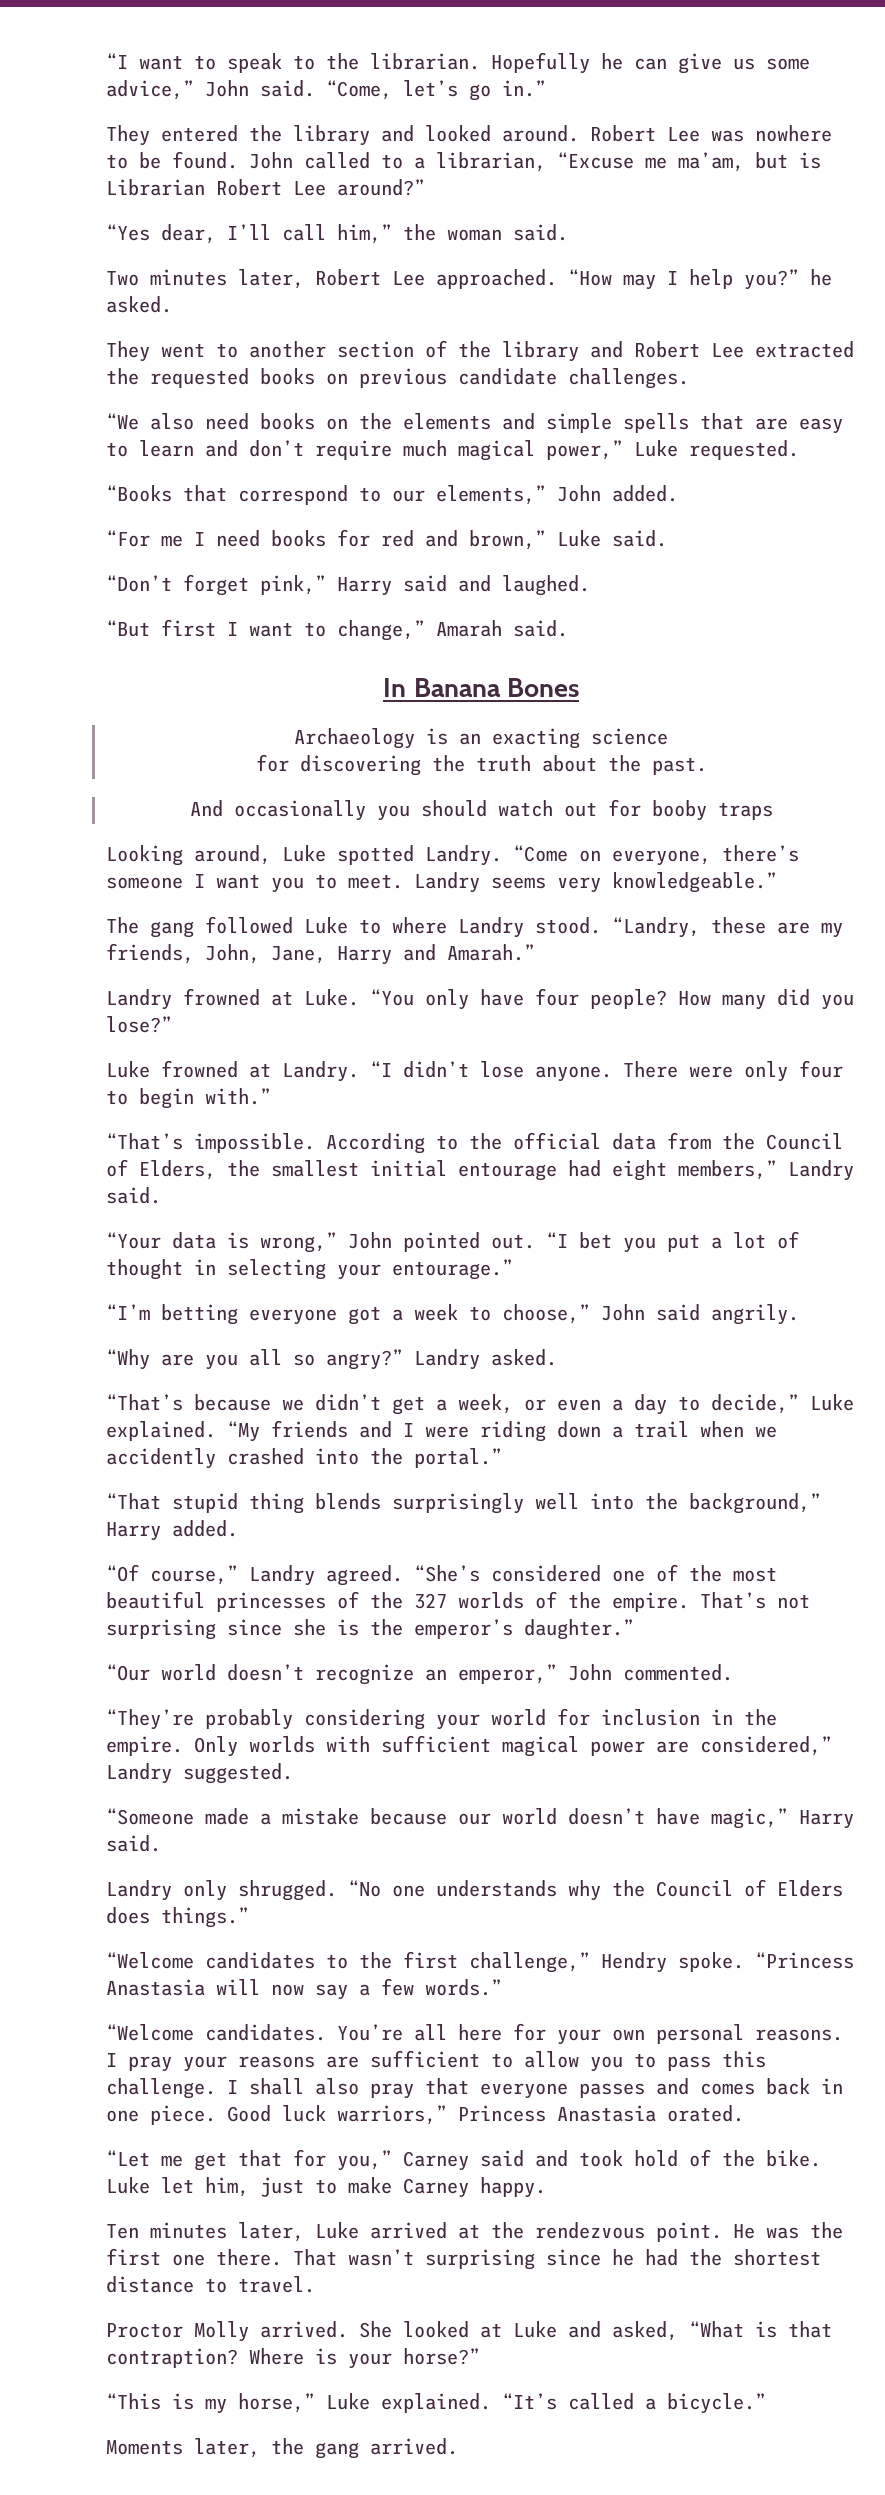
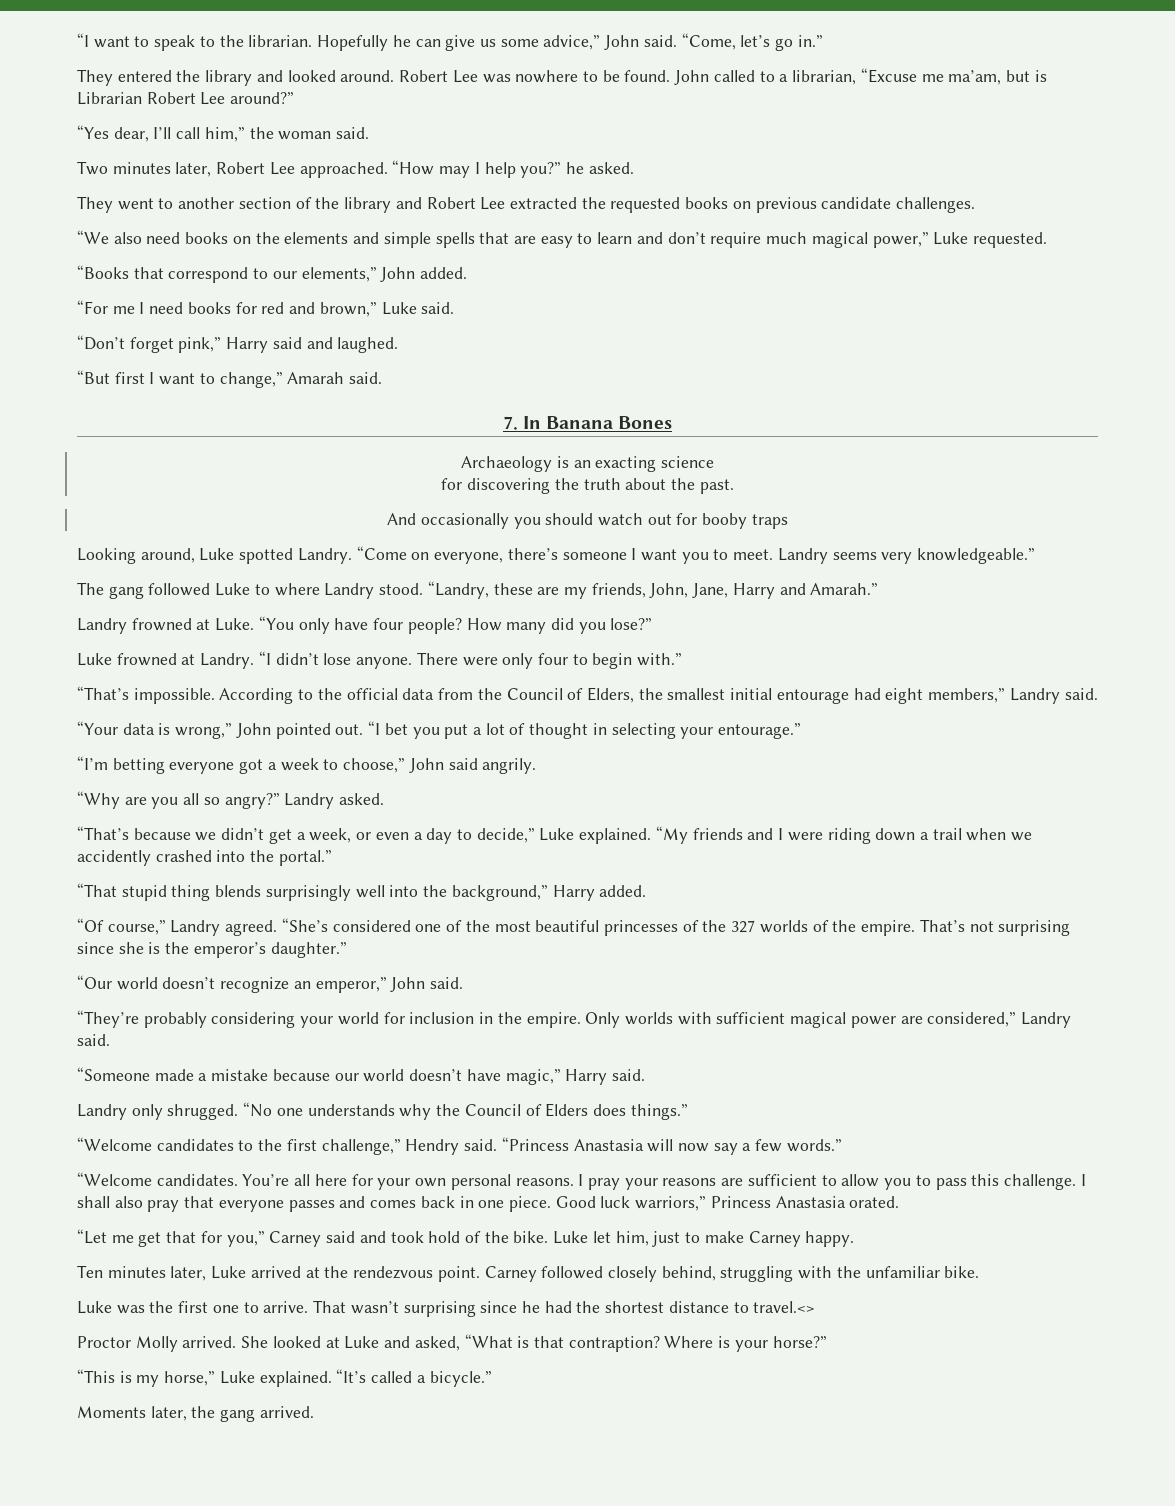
- In Banana Bones
+ 7. In Banana Bones
- “Our world doesn’t recognize an emperor,” John commented.
+ “Our world doesn’t recognize an emperor,” John said.
- Only worlds with sufficient magical power are considered,” Landry suggested.
+ Only worlds with sufficient magical power are considered,” Landry said.
- “Welcome candidates to the first challenge,” Hendry spoke.
+ “Welcome candidates to the first challenge,” Hendry said.
- He was the first one there.
+ Carney followed closely behind, struggling with the unfamiliar bike.
+ Luke was the first one to arrive.
- That wasn’t surprising since he had the shortest distance to travel.
+ That wasn’t surprising since he had the shortest distance to travel.<>

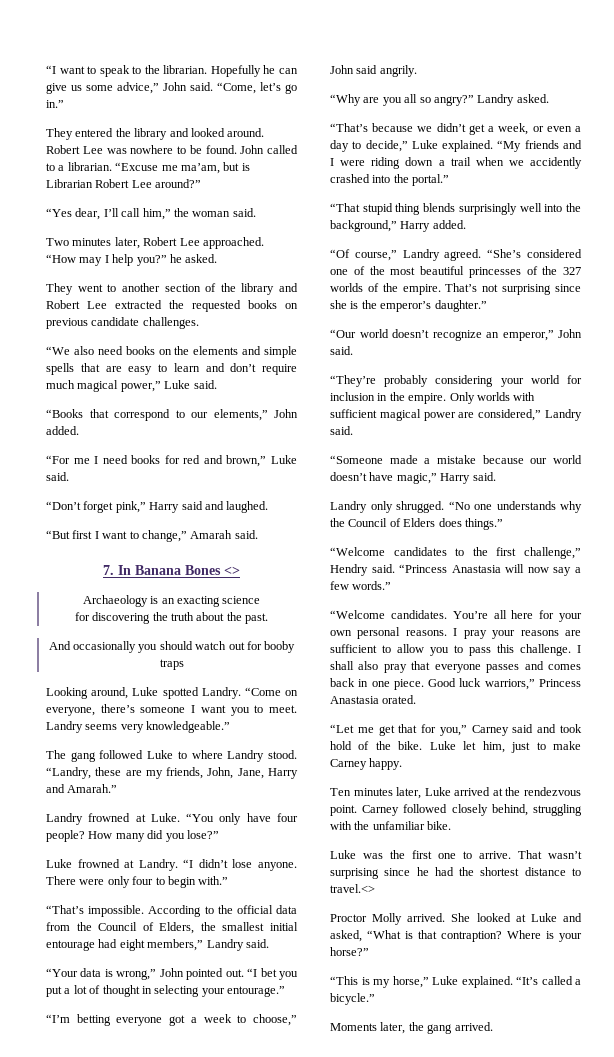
- John called to a librarian, “Excuse me ma’am, but is Librarian Robert Lee around?”
+ John called to a librarian. “Excuse me ma’am, but is Librarian Robert Lee around?”
- “We also need books on the elements and simple spells that are easy to learn and don’t require much magical power,” Luke requested.
+ “We also need books on the elements and simple spells that are easy to learn and don’t require much magical power,” Luke said.
- 7. In Banana Bones
+ 7. In Banana Bones <>

